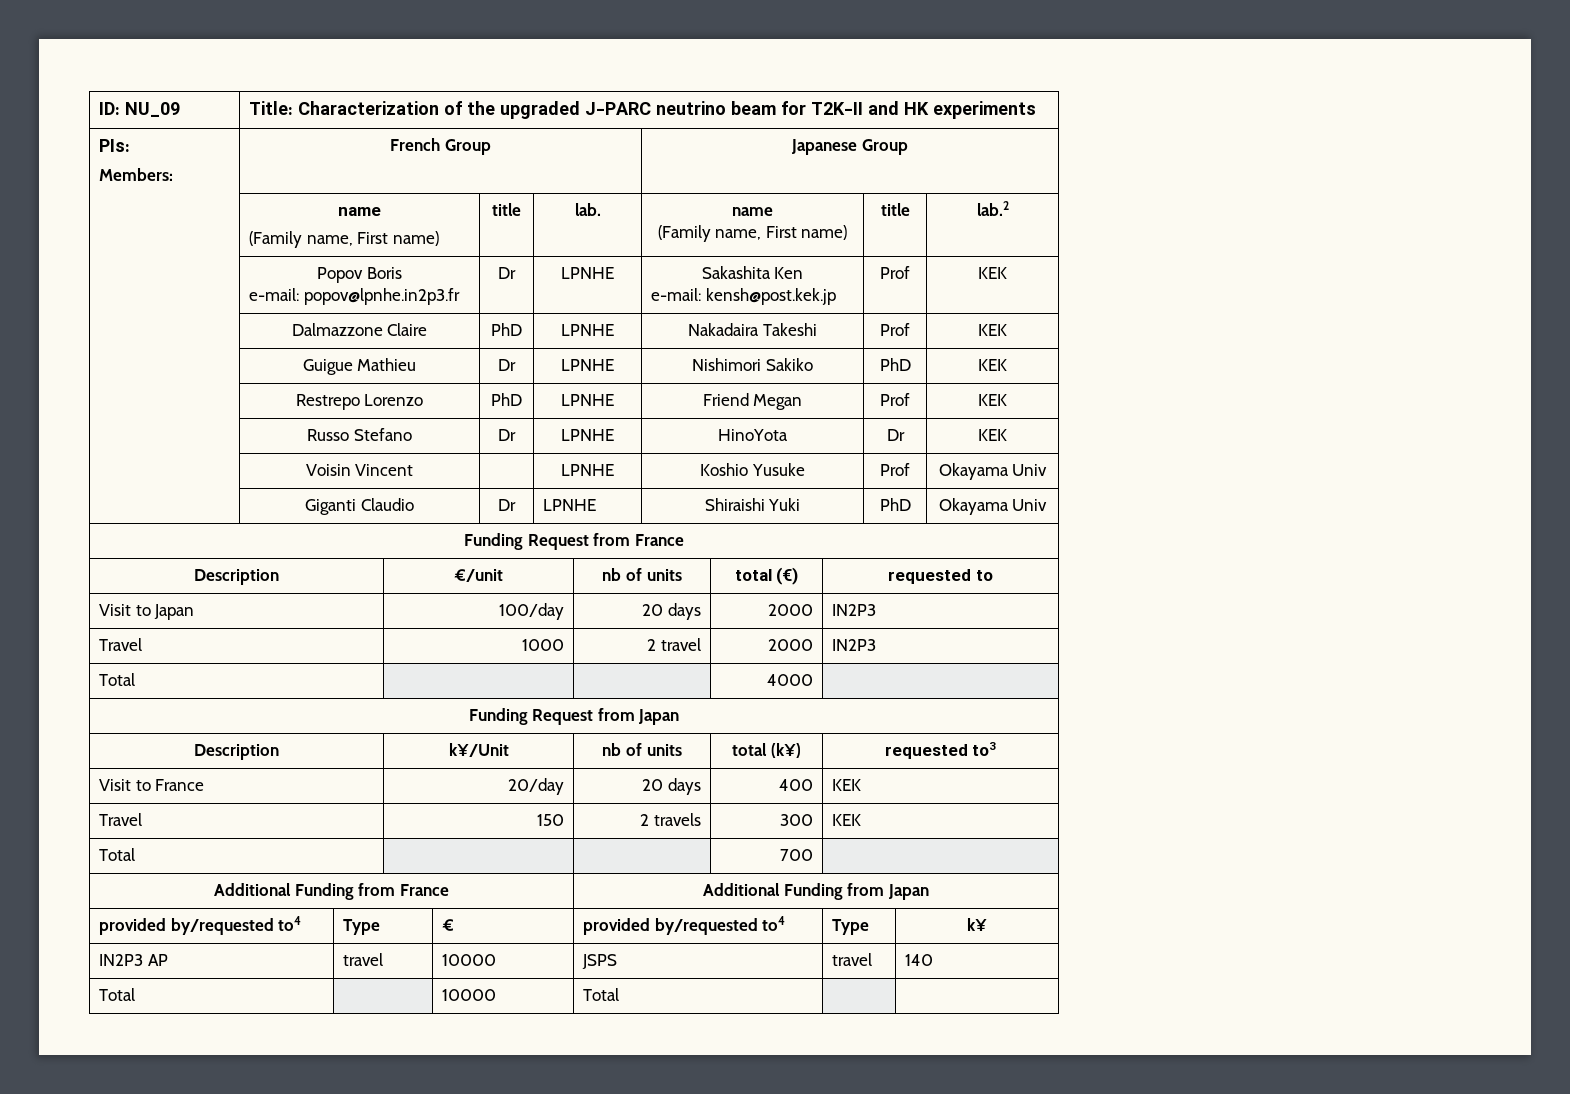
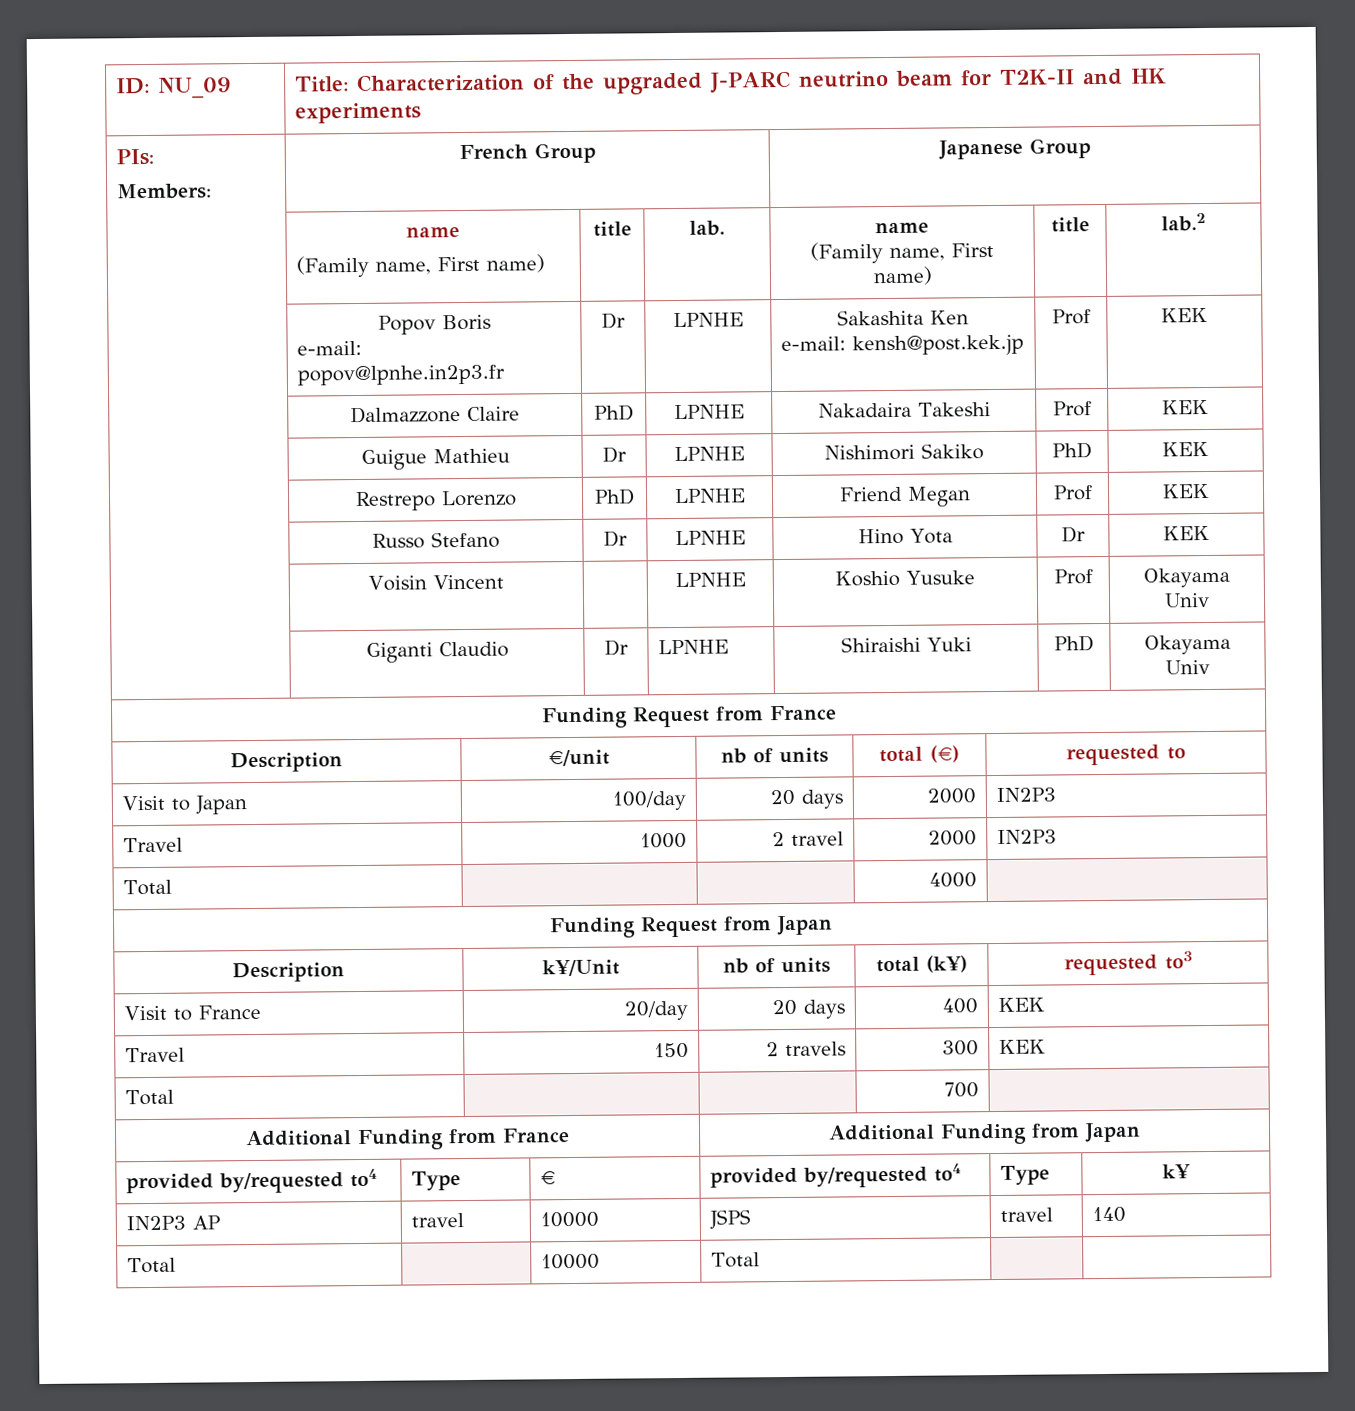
- | Russo Stefano | Dr | LPNHE | HinoYota | Dr | KEK
+ | Russo Stefano | Dr | LPNHE | Hino Yota | Dr | KEK

